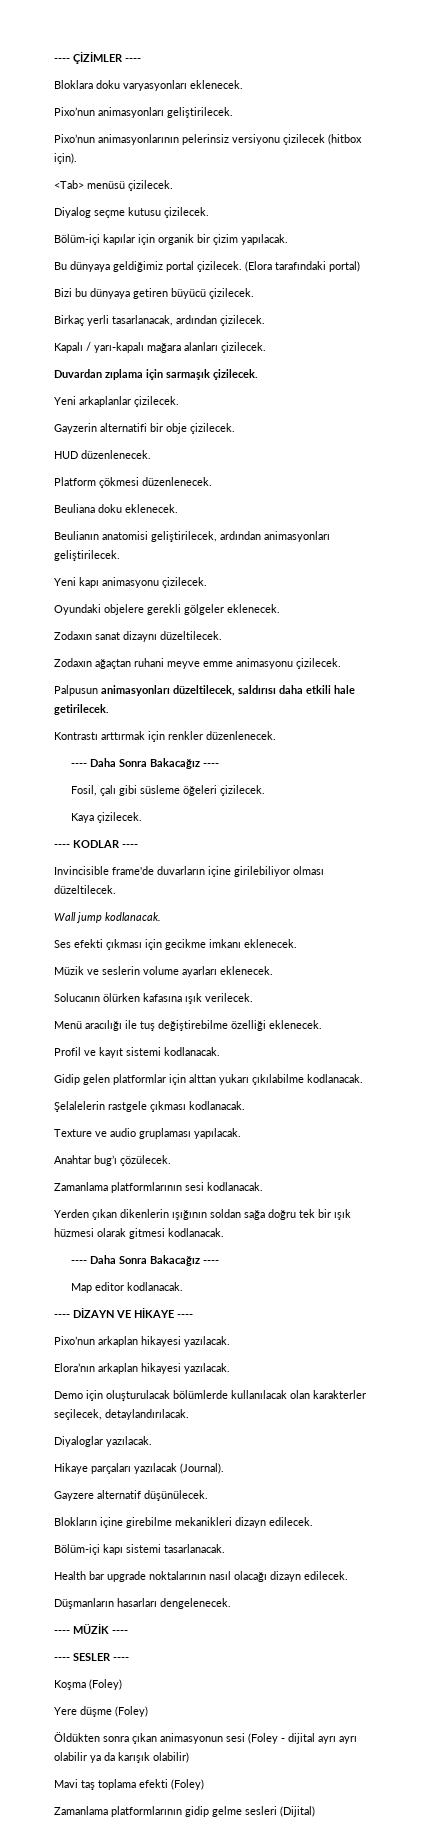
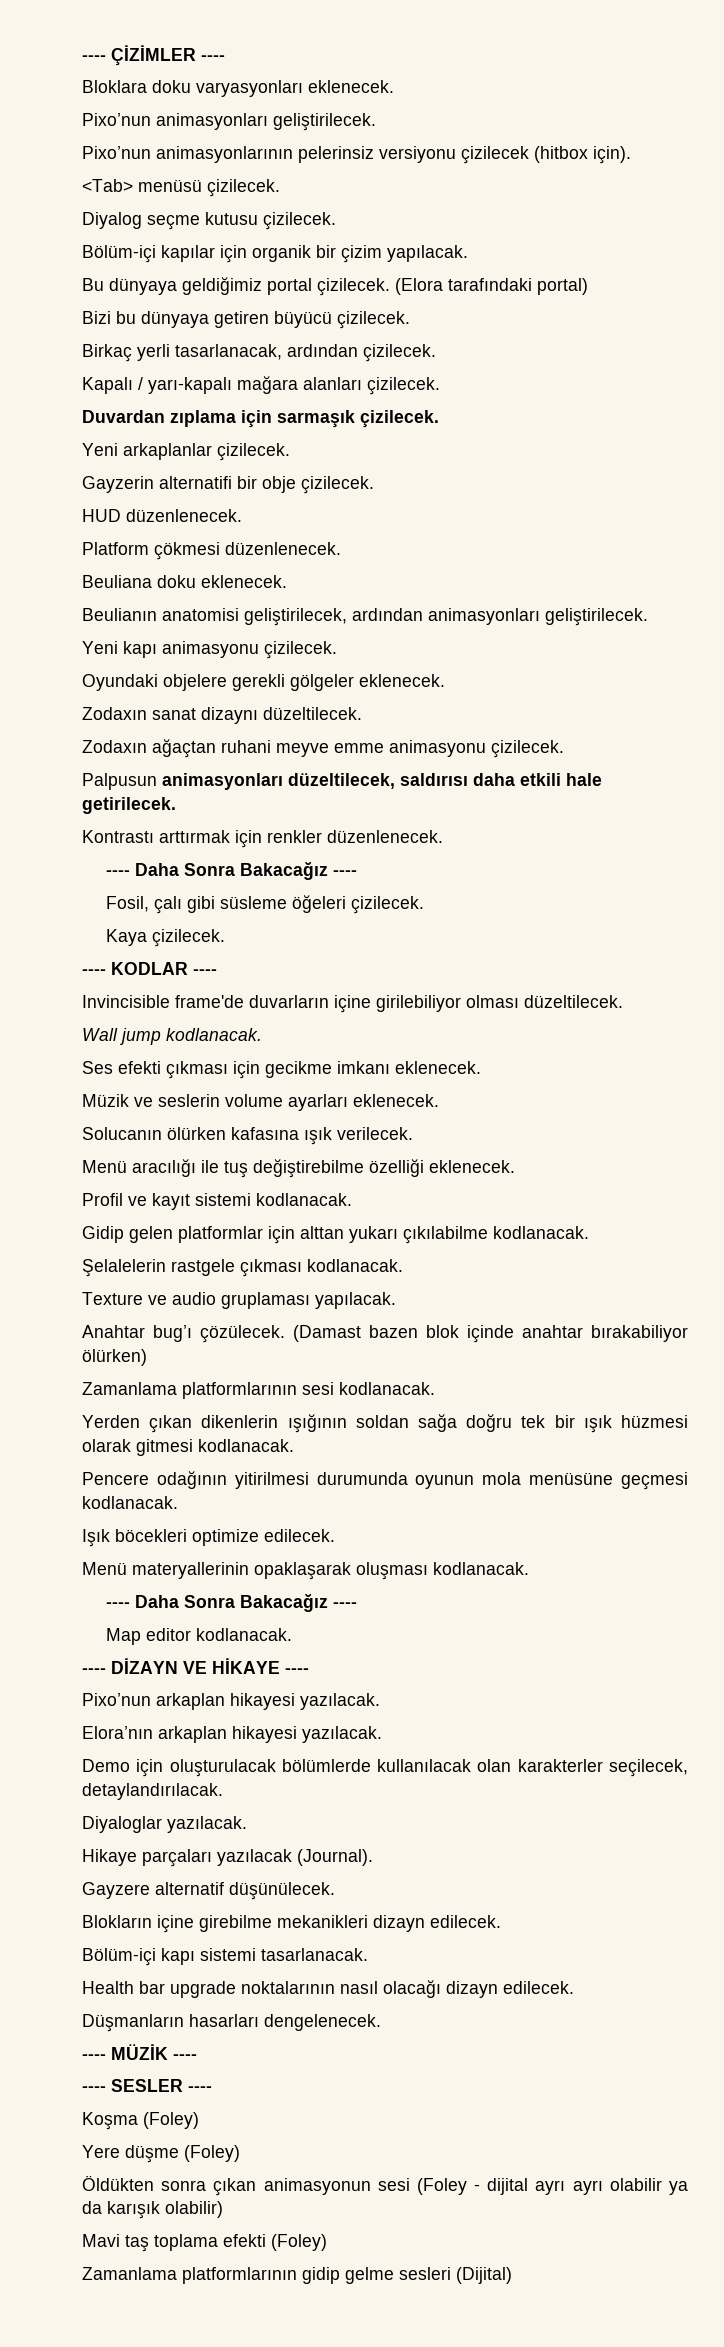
+ (Damast bazen blok içinde anahtar bırakabiliyor ölürken)
+ Pencere odağının yitirilmesi durumunda oyunun mola menüsüne geçmesi kodlanacak.
+ Işık böcekleri optimize edilecek.
+ Menü materyallerinin opaklaşarak oluşması kodlanacak.

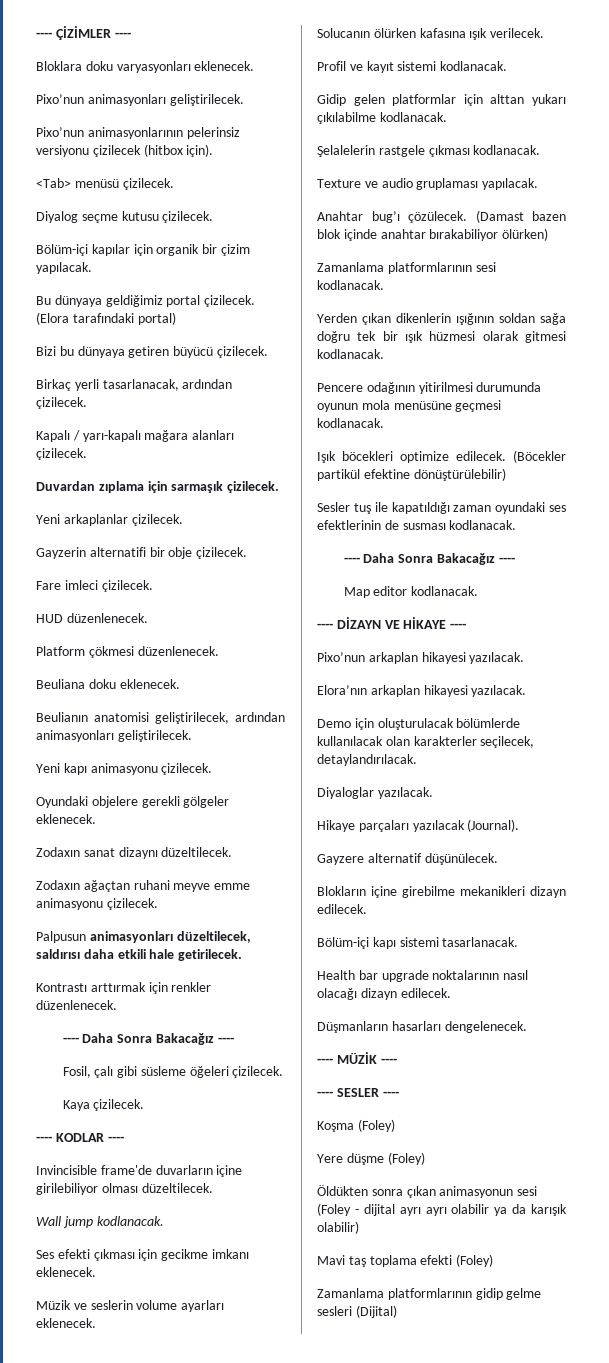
+ Fare imleci çizilecek.
- Menü aracılığı ile tuş değiştirebilme özelliği eklenecek.
- Işık böcekleri optimize edilecek.
- Menü materyallerinin opaklaşarak oluşması kodlanacak.
+ Işık böcekleri optimize edilecek. (Böcekler partikül efektine dönüştürülebilir)
+ Sesler tuş ile kapatıldığı zaman oyundaki ses efektlerinin de susması kodlanacak.

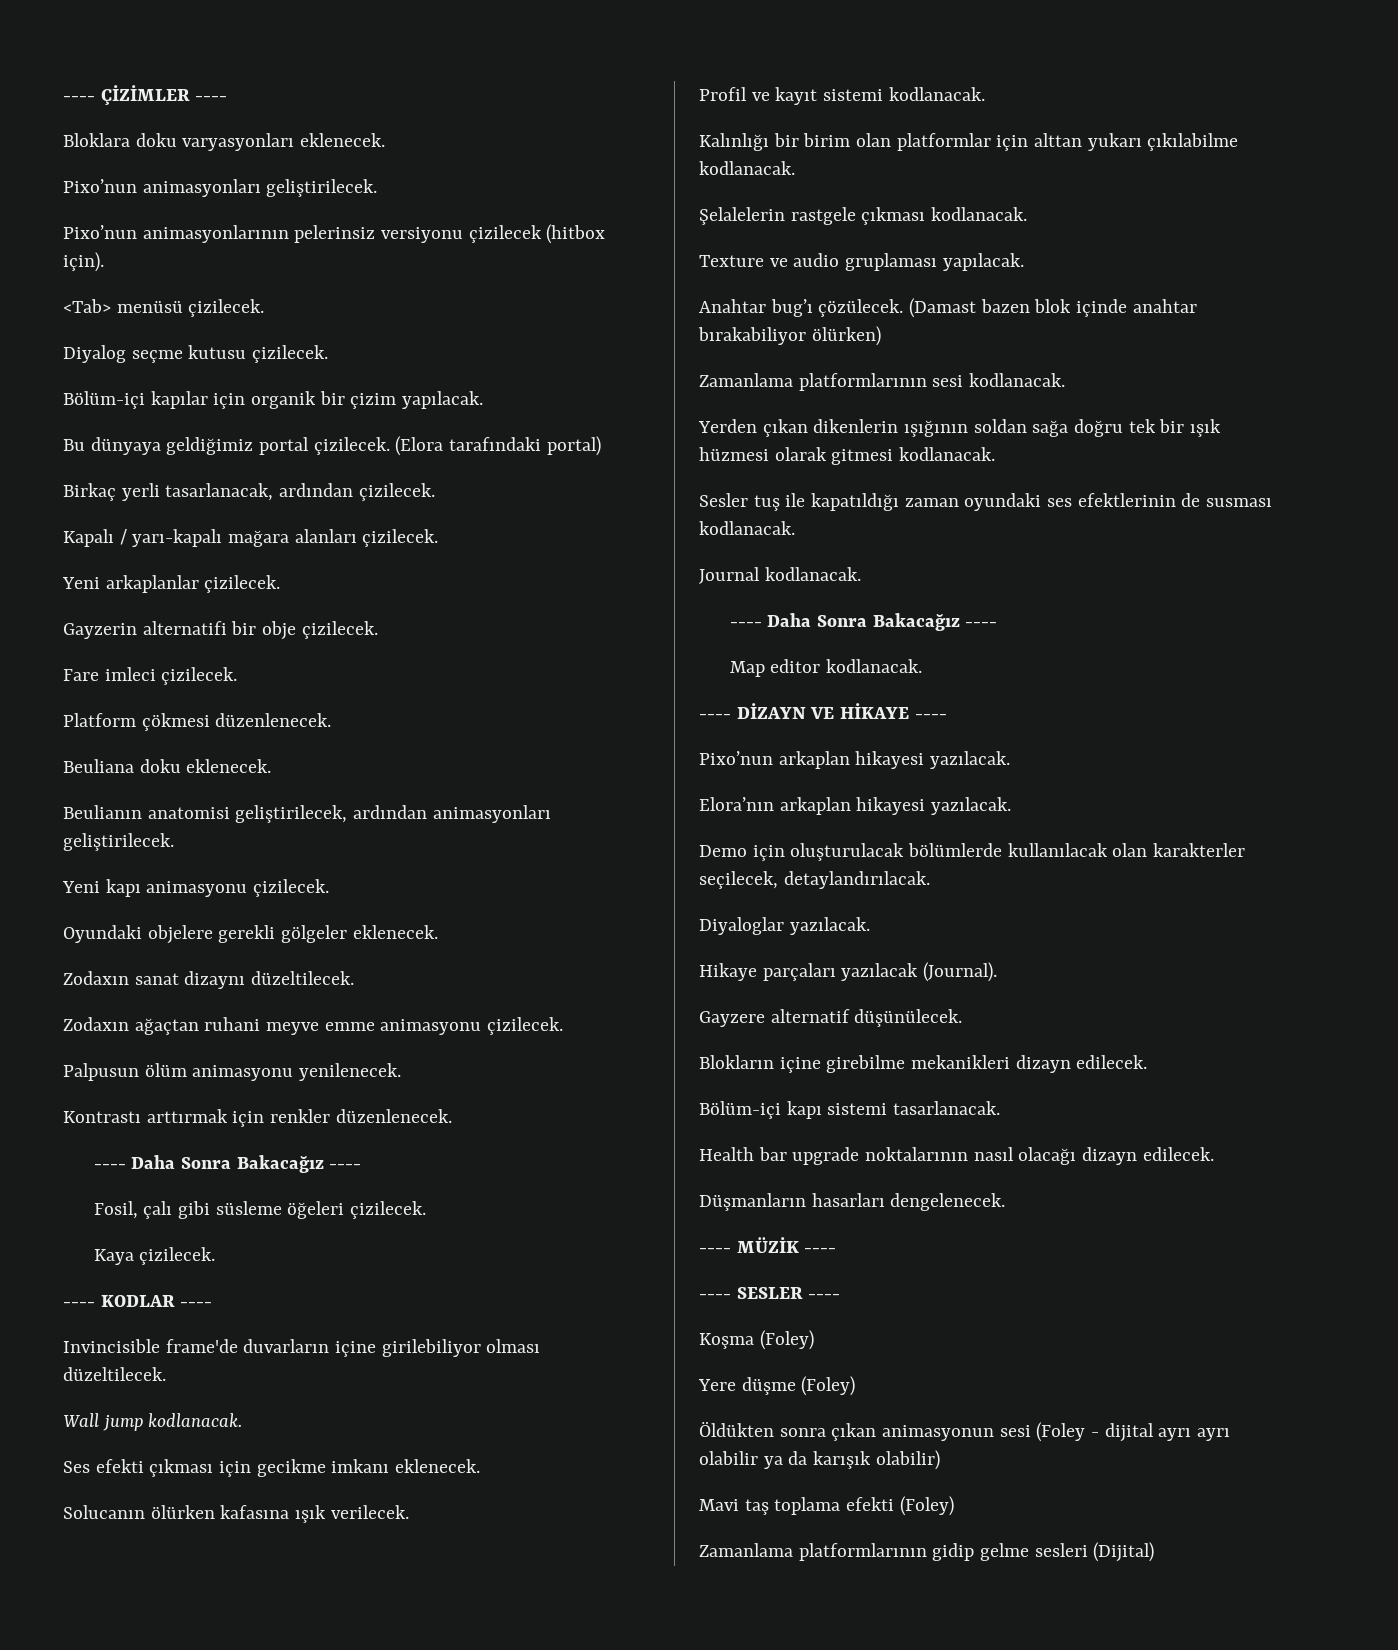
- Bizi bu dünyaya getiren büyücü çizilecek.
- Duvardan zıplama için sarmaşık çizilecek.
- HUD düzenlenecek.
- Palpusun animasyonları düzeltilecek, saldırısı daha etkili hale getirilecek.
+ Palpusun ölüm animasyonu yenilenecek.
- Müzik ve seslerin volume ayarları eklenecek.
- Gidip gelen platformlar için alttan yukarı çıkılabilme kodlanacak.
+ Kalınlığı bir birim olan platformlar için alttan yukarı çıkılabilme kodlanacak.
- Pencere odağının yitirilmesi durumunda oyunun mola menüsüne geçmesi kodlanacak.
- Işık böcekleri optimize edilecek. (Böcekler partikül efektine dönüştürülebilir)
+ Journal kodlanacak.

